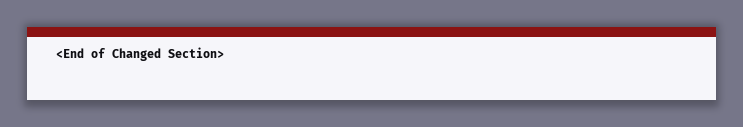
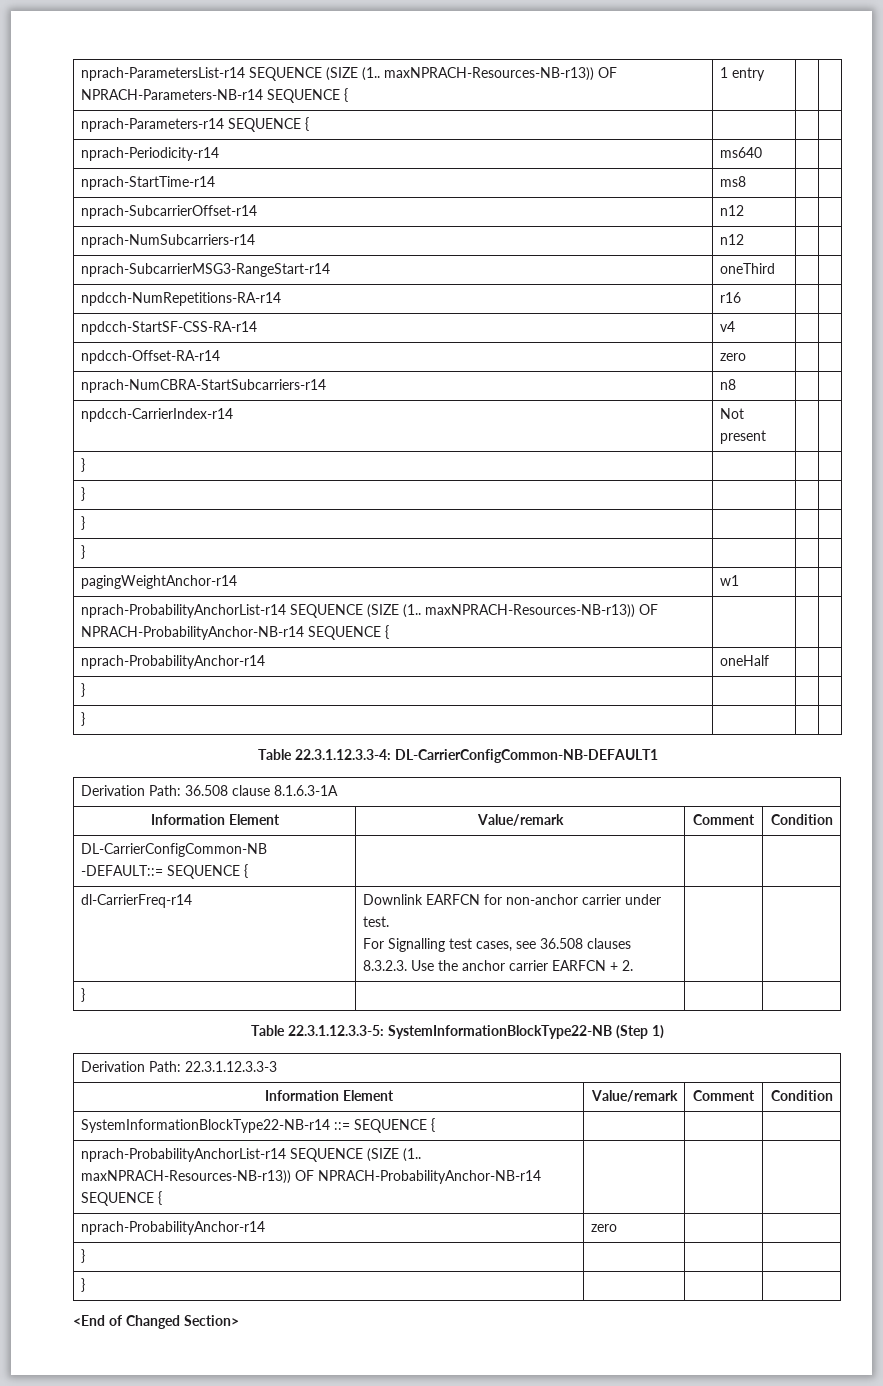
+ nprach-ParametersList-r14 SEQUENCE (SIZE (1.. maxNPRACH-Resources-NB-r13)) OF NPRACH-Parameters-NB-r14 SEQUENCE { | 1 entry | |
+ nprach-Parameters-r14 SEQUENCE { | | |
+ nprach-Periodicity-r14 | ms640 | |
+ nprach-StartTime-r14 | ms8 | |
+ nprach-SubcarrierOffset-r14 | n12 | |
+ nprach-NumSubcarriers-r14 | n12 | |
+ nprach-SubcarrierMSG3-RangeStart-r14 | oneThird | |
+ npdcch-NumRepetitions-RA-r14 | r16 | |
+ npdcch-StartSF-CSS-RA-r14 | v4 | |
+ npdcch-Offset-RA-r14 | zero | |
+ nprach-NumCBRA-StartSubcarriers-r14 | n8 | |
+ npdcch-CarrierIndex-r14 | Not present | |
+ } | | |
+ } | | |
+ } | | |
+ } | | |
+ pagingWeightAnchor-r14 | w1 | |
+ nprach-ProbabilityAnchorList-r14 SEQUENCE (SIZE (1.. maxNPRACH-Resources-NB-r13)) OF NPRACH-ProbabilityAnchor-NB-r14 SEQUENCE { | | |
+ nprach-ProbabilityAnchor-r14 | oneHalf | |
+ } | | |
+ } | | |
+ Table 22.3.1.12.3.3-4: DL-CarrierConfigCommon-NB-DEFAULT1
+ Derivation Path: 36.508 clause 8.1.6.3-1A
+ Information Element | Value/remark | Comment | Condition
+ DL-CarrierConfigCommon-NB -DEFAULT::= SEQUENCE { | | |
+ dl-CarrierFreq-r14 | Downlink EARFCN for non-anchor carrier under test.
+ For Signalling test cases, see 36.508 clauses 8.3.2.3. Use the anchor carrier EARFCN + 2. | |
+ } | | |
+ Table 22.3.1.12.3.3-5: SystemInformationBlockType22-NB (Step 1)
+ Derivation Path: 22.3.1.12.3.3-3
+ Information Element | Value/remark | Comment | Condition
+ SystemInformationBlockType22-NB-r14 ::= SEQUENCE { | | |
+ nprach-ProbabilityAnchorList-r14 SEQUENCE (SIZE (1.. maxNPRACH-Resources-NB-r13)) OF NPRACH-ProbabilityAnchor-NB-r14 SEQUENCE { | | |
+ nprach-ProbabilityAnchor-r14 | zero | |
+ } | | |
+ } | | |

